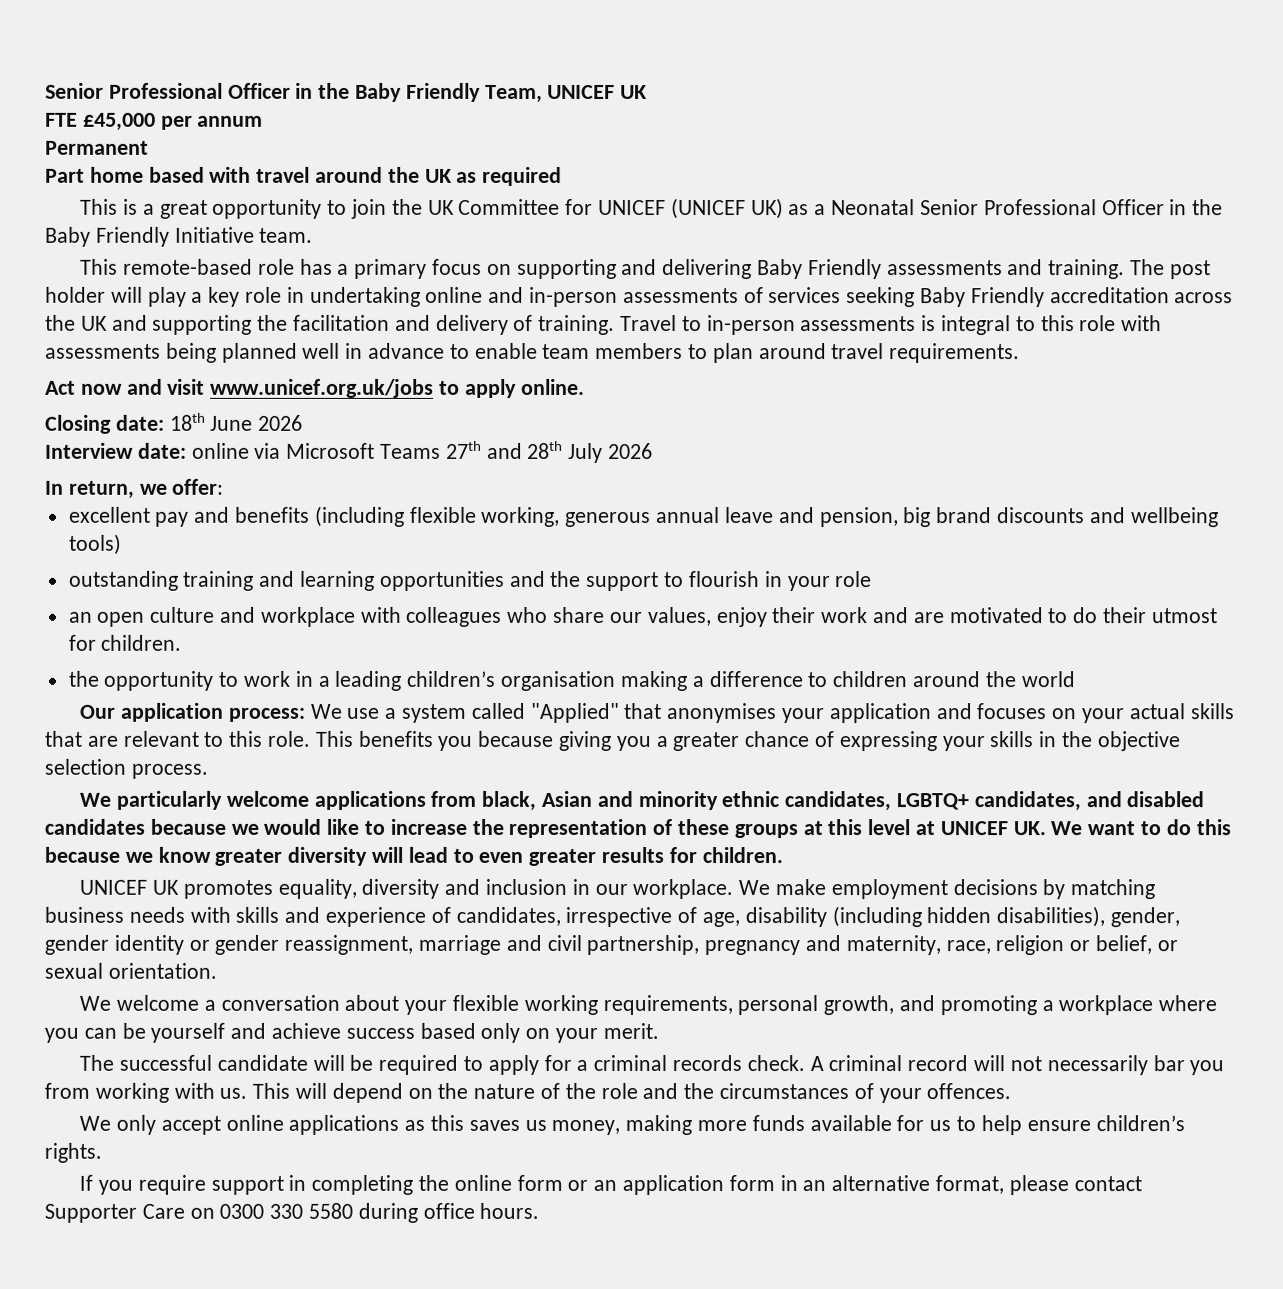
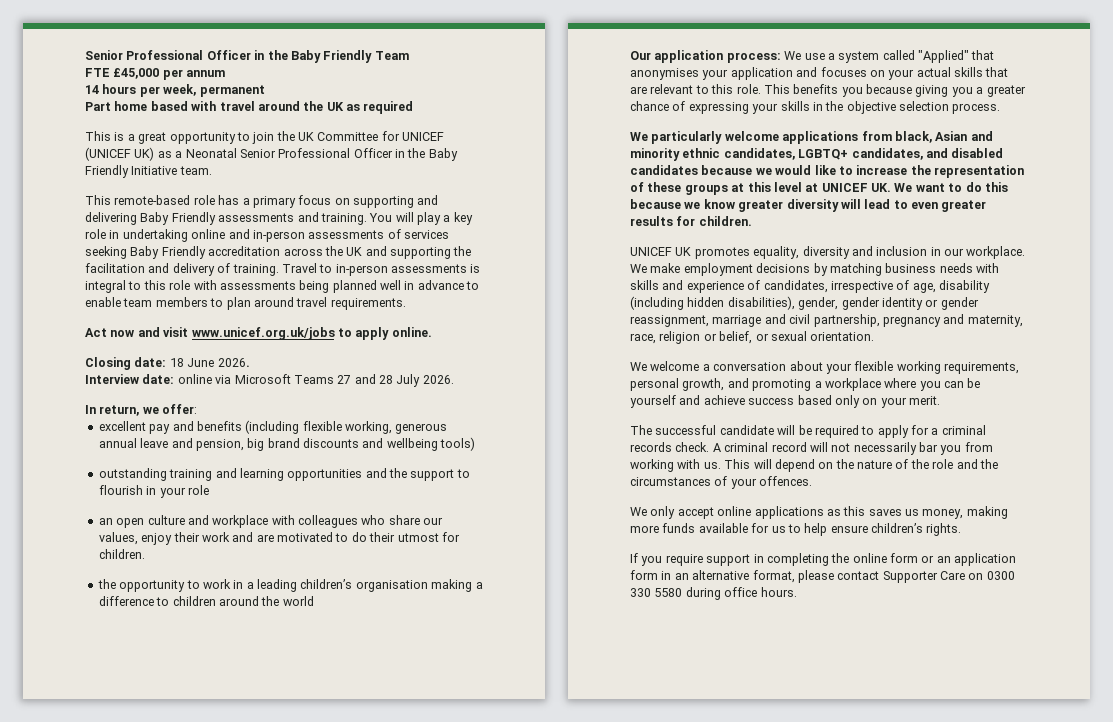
- Senior Professional Officer in the Baby Friendly Team, UNICEF UK
+ Senior Professional Officer in the Baby Friendly Team
- Permanent
+ 14 hours per week, permanent
- The post holder will play a key role in undertaking online and in-person assessments of services seeking Baby Friendly accreditation across the UK and supporting the facilitation and delivery of training.
+ You will play a key role in undertaking online and in-person assessments of services seeking Baby Friendly accreditation across the UK and supporting the facilitation and delivery of training.
- Closing date: 18th June 2026
+ Closing date: 18 June 2026.
- Interview date: online via Microsoft Teams 27th and 28th July 2026
+ Interview date: online via Microsoft Teams 27 and 28 July 2026.

